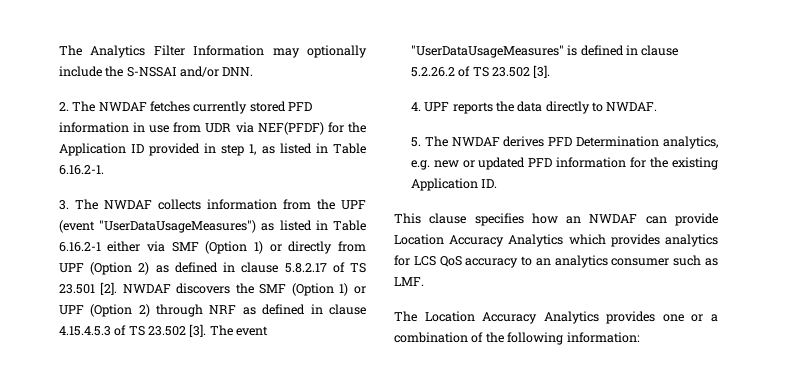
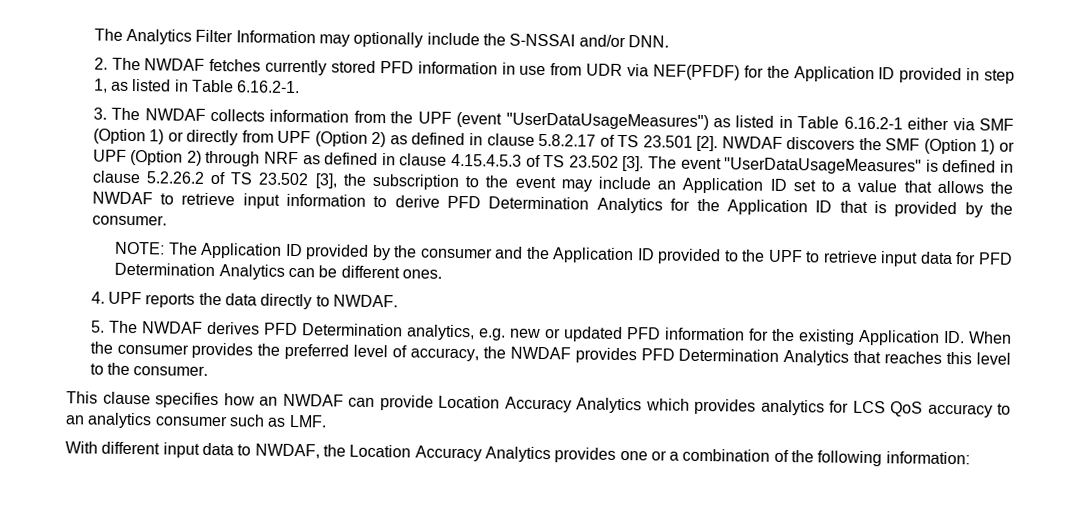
- The event "UserDataUsageMeasures" is defined in clause 5.2.26.2 of TS 23.502 [3].
+ The event "UserDataUsageMeasures" is defined in clause 5.2.26.2 of TS 23.502 [3], the subscription to the event may include an Application ID set to a value that allows the NWDAF to retrieve input information to derive PFD Determination Analytics for the Application ID that is provided by the consumer.
+ NOTE: The Application ID provided by the consumer and the Application ID provided to the UPF to retrieve input data for PFD Determination Analytics can be different ones.
- 5. The NWDAF derives PFD Determination analytics, e.g. new or updated PFD information for the existing Application ID.
+ 5. The NWDAF derives PFD Determination analytics, e.g. new or updated PFD information for the existing Application ID. When the consumer provides the preferred level of accuracy, the NWDAF provides PFD Determination Analytics that reaches this level to the consumer.
- The Location Accuracy Analytics provides one or a combination of the following information:
+ With different input data to NWDAF, the Location Accuracy Analytics provides one or a combination of the following information:

